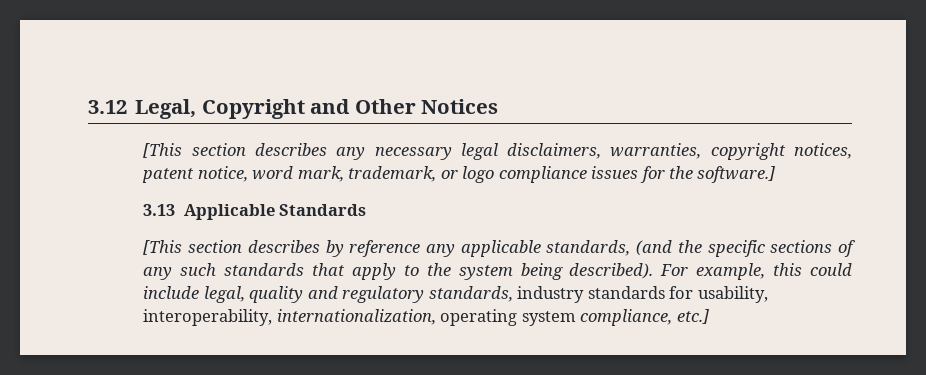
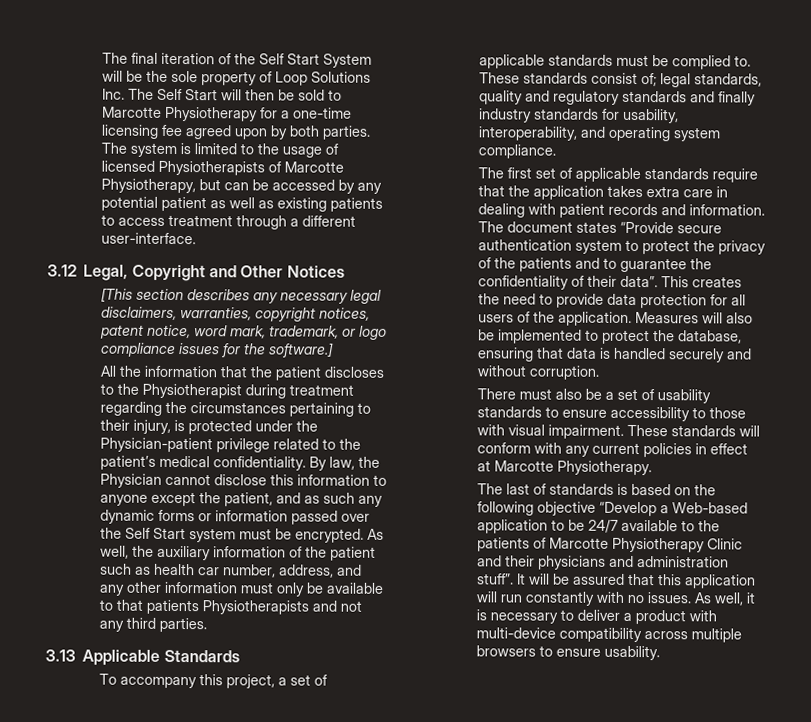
+ The final iteration of the Self Start System will be the sole property of Loop Solutions Inc. The Self Start will then be sold to Marcotte Physiotherapy for a one-time licensing fee agreed upon by both parties. The system is limited to the usage of licensed Physiotherapists of Marcotte Physiotherapy, but can be accessed by any potential patient as well as existing patients to access treatment through a different user-interface.
+ All the information that the patient discloses to the Physiotherapist during treatment regarding the circumstances pertaining to their injury, is protected under the Physician-patient privilege related to the patient’s medical confidentiality. By law, the Physician cannot disclose this information to anyone except the patient, and as such any dynamic forms or information passed over the Self Start system must be encrypted. As well, the auxiliary information of the patient such as health car number, address, and any other information must only be available to that patients Physiotherapists and not any third parties.
  3.13 Applicable Standards
- [This section describes by reference any applicable standards, (and the specific sections of any such standards that apply to the system being described). For example, this could include legal, quality and regulatory standards, industry standards for usability, interoperability, internationalization, operating system compliance, etc.]
+ To accompany this project, a set of applicable standards must be complied to. These standards consist of; legal standards, quality and regulatory standards and finally industry standards for usability, interoperability, and operating system compliance.
+ The first set of applicable standards require that the application takes extra care in dealing with patient records and information. The document states “Provide secure authentication system to protect the privacy of the patients and to guarantee the confidentiality of their data”. This creates the need to provide data protection for all users of the application. Measures will also be implemented to protect the database, ensuring that data is handled securely and without corruption.
+ There must also be a set of usability standards to ensure accessibility to those with visual impairment. These standards will conform with any current policies in effect at Marcotte Physiotherapy.
+ The last of standards is based on the following objective “Develop a Web-based application to be 24/7 available to the patients of Marcotte Physiotherapy Clinic and their physicians and administration stuff”. It will be assured that this application will run constantly with no issues. As well, it is necessary to deliver a product with multi-device compatibility across multiple browsers to ensure usability.

